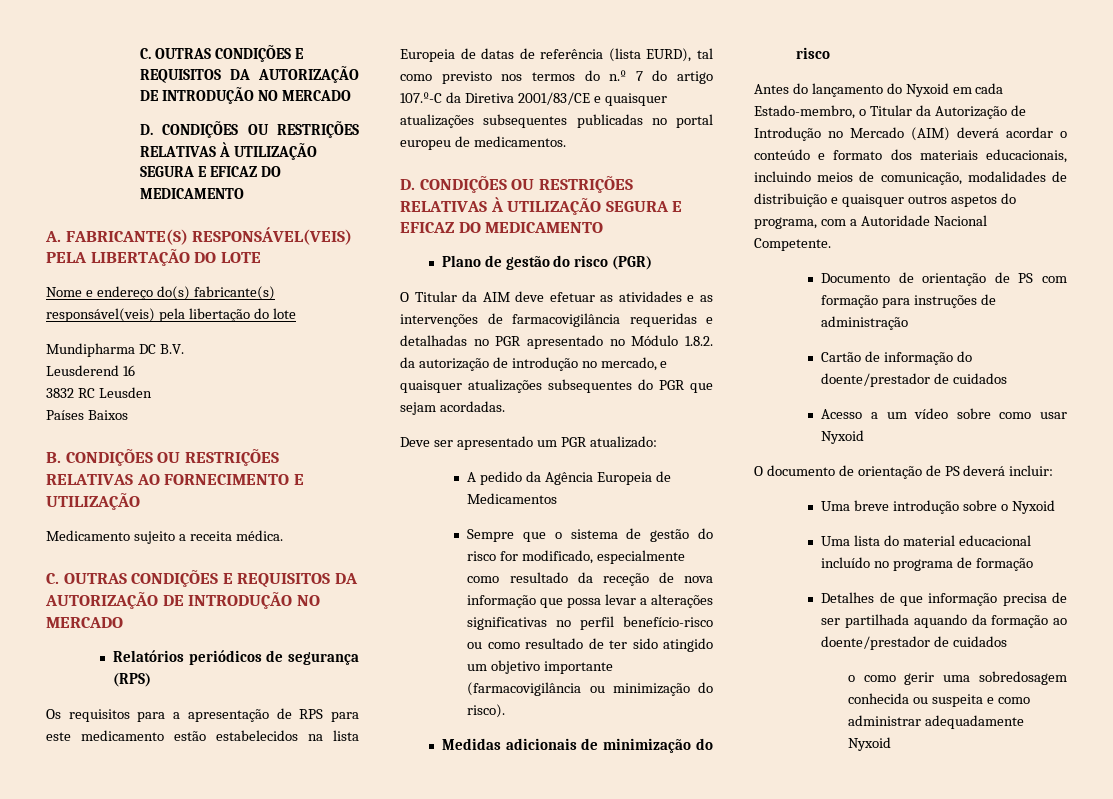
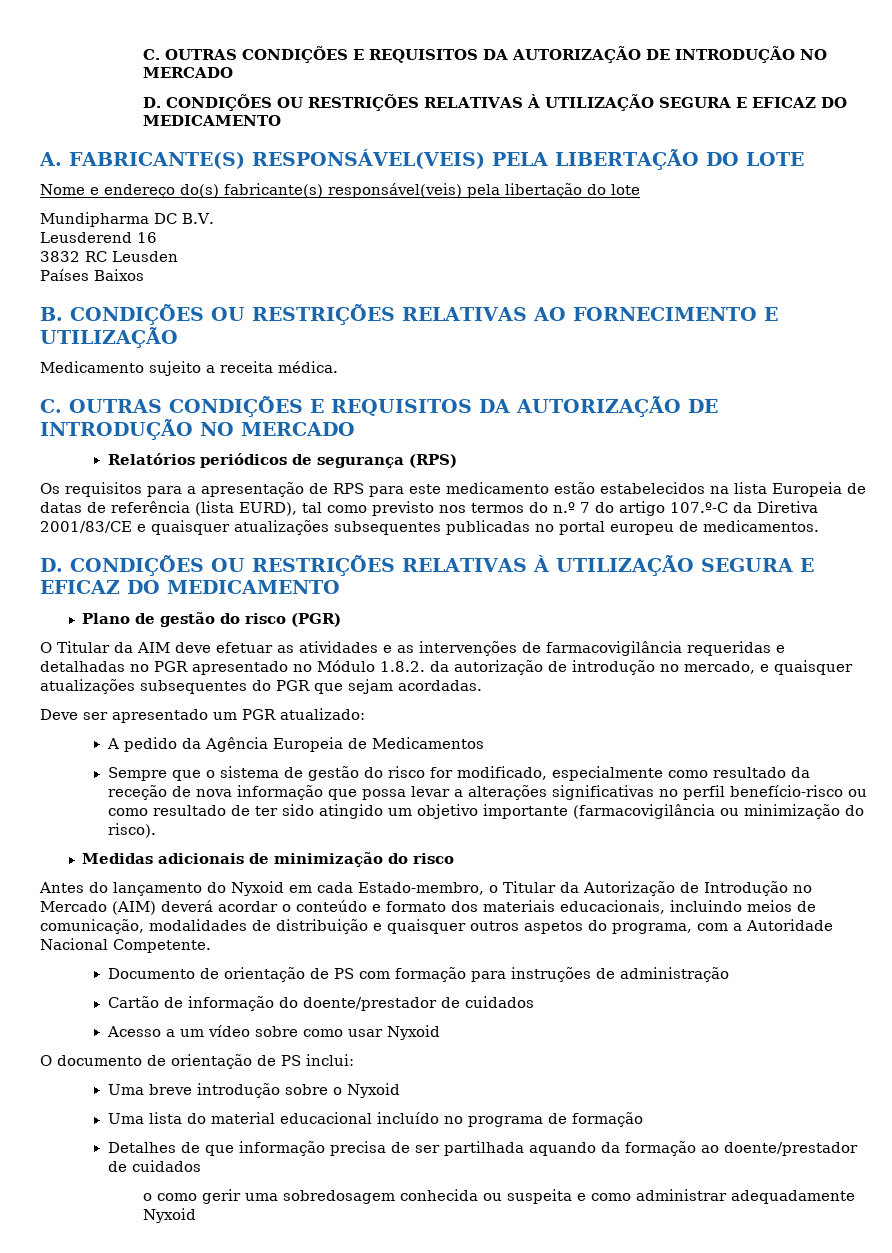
- O documento de orientação de PS deverá incluir:
+ O documento de orientação de PS inclui:

